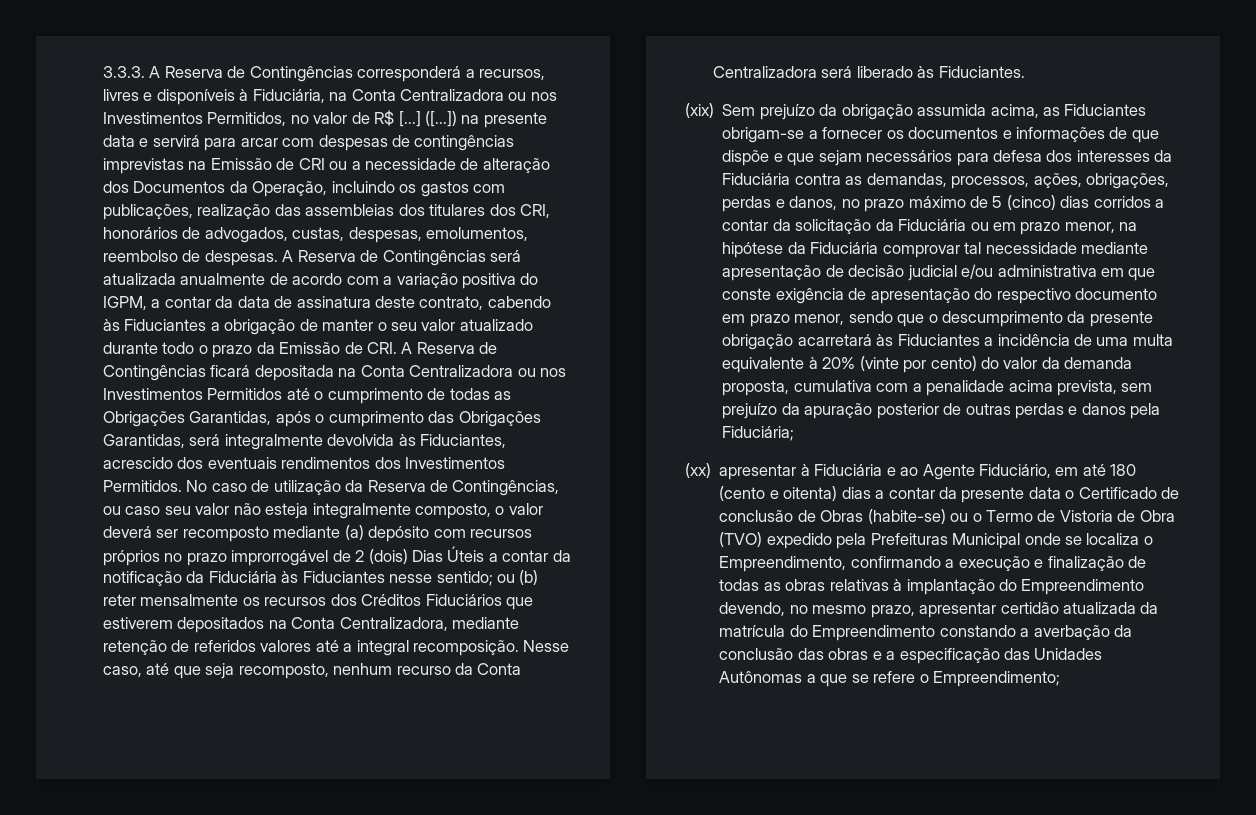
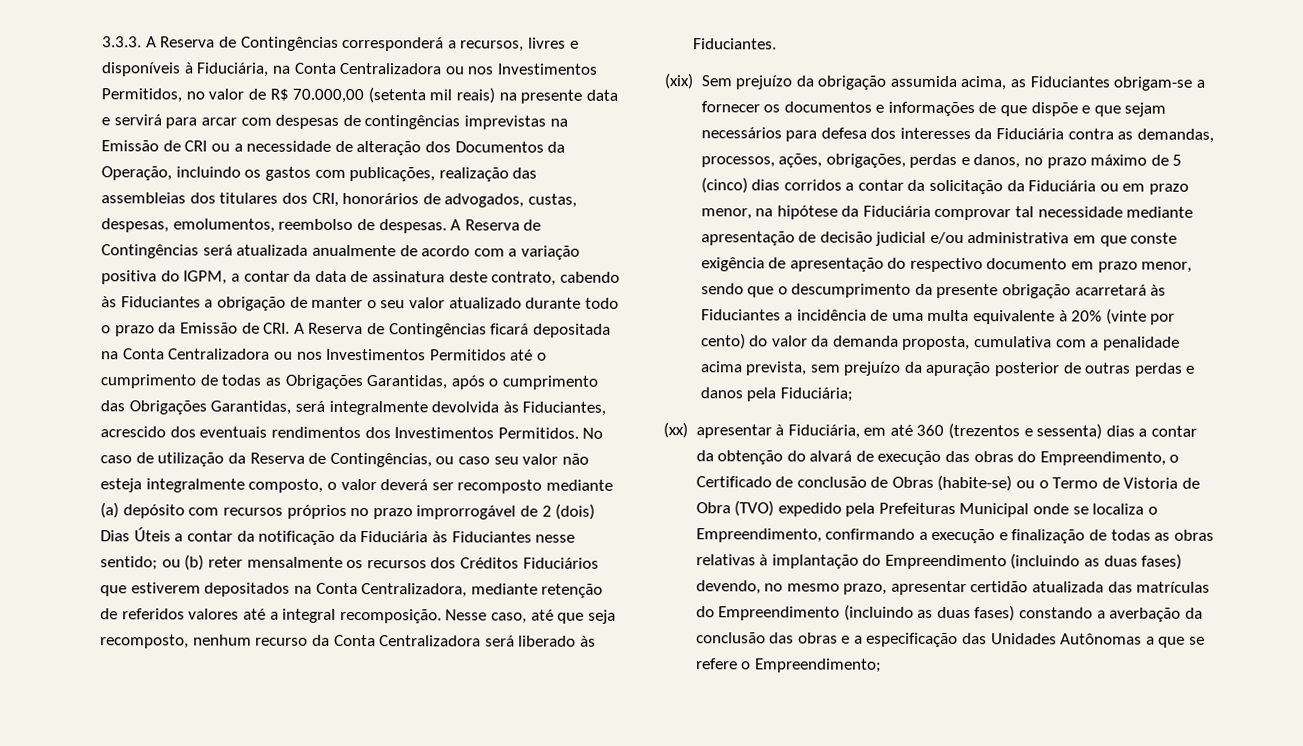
- 3.3.3. A Reserva de Contingências corresponderá a recursos, livres e disponíveis à Fiduciária, na Conta Centralizadora ou nos Investimentos Permitidos, no valor de R$ [...] ([...]) na presente data e servirá para arcar com despesas de contingências imprevistas na Emissão de CRI ou a necessidade de alteração dos Documentos da Operação, incluindo os gastos com publicações, realização das assembleias dos titulares dos CRI, honorários de advogados, custas, despesas, emolumentos, reembolso de despesas.
+ 3.3.3. A Reserva de Contingências corresponderá a recursos, livres e disponíveis à Fiduciária, na Conta Centralizadora ou nos Investimentos Permitidos, no valor de R$ 70.000,00 (setenta mil reais) na presente data e servirá para arcar com despesas de contingências imprevistas na Emissão de CRI ou a necessidade de alteração dos Documentos da Operação, incluindo os gastos com publicações, realização das assembleias dos titulares dos CRI, honorários de advogados, custas, despesas, emolumentos, reembolso de despesas.
- (xx) apresentar à Fiduciária e ao Agente Fiduciário, em até 180 (cento e oitenta) dias a contar da presente data o Certificado de conclusão de Obras (habite-se) ou o Termo de Vistoria de Obra (TVO) expedido pela Prefeituras Municipal onde se localiza o Empreendimento, confirmando a execução e finalização de todas as obras relativas à implantação do Empreendimento devendo, no mesmo prazo, apresentar certidão atualizada da matrícula do Empreendimento constando a averbação da conclusão das obras e a especificação das Unidades Autônomas a que se refere o Empreendimento;
+ (xx) apresentar à Fiduciária, em até 360 (trezentos e sessenta) dias a contar da obtenção do alvará de execução das obras do Empreendimento, o Certificado de conclusão de Obras (habite-se) ou o Termo de Vistoria de Obra (TVO) expedido pela Prefeituras Municipal onde se localiza o Empreendimento, confirmando a execução e finalização de todas as obras relativas à implantação do Empreendimento (incluindo as duas fases) devendo, no mesmo prazo, apresentar certidão atualizada das matrículas do Empreendimento (incluindo as duas fases) constando a averbação da conclusão das obras e a especificação das Unidades Autônomas a que se refere o Empreendimento;

